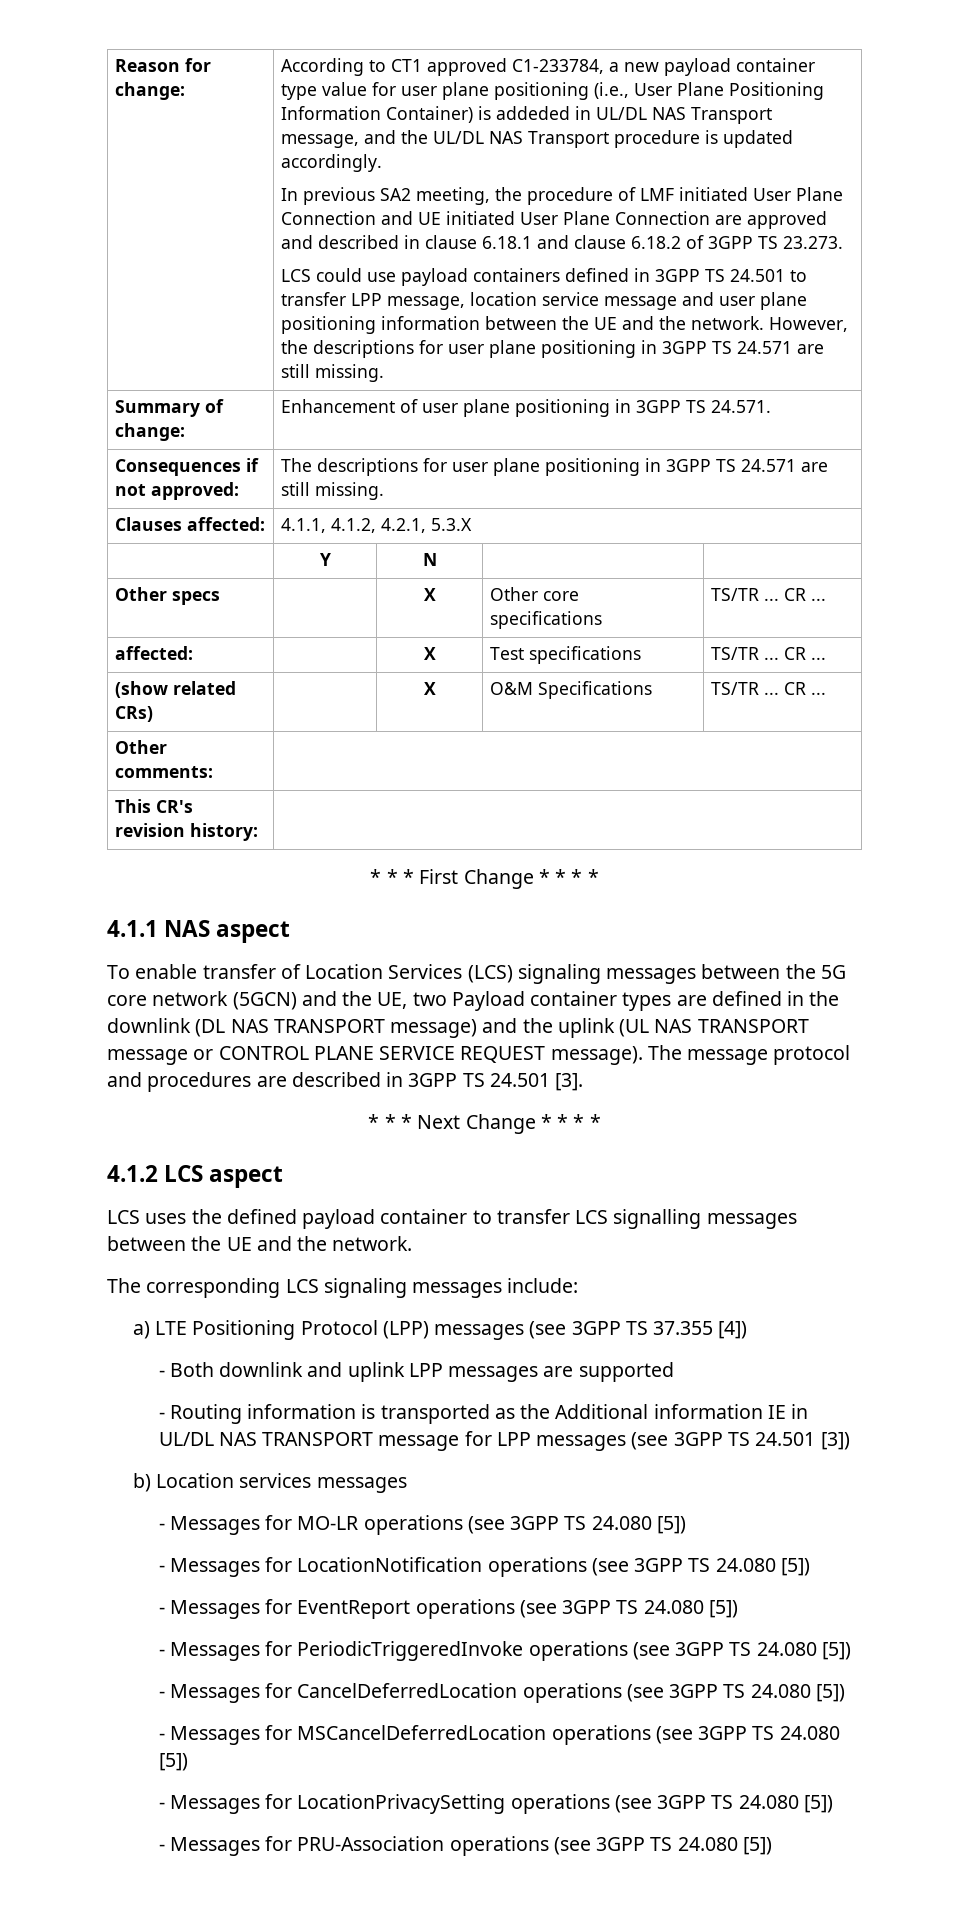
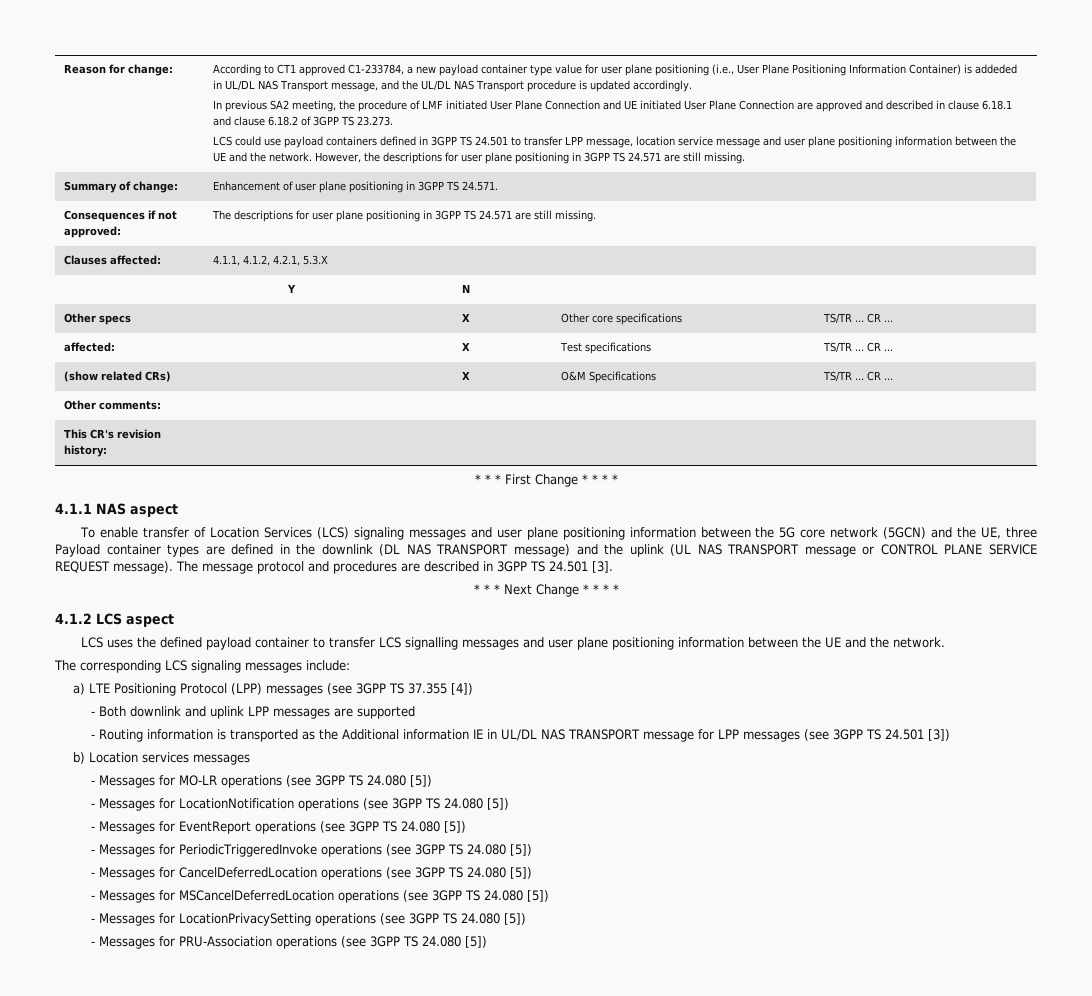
- To enable transfer of Location Services (LCS) signaling messages between the 5G core network (5GCN) and the UE, two Payload container types are defined in the downlink (DL NAS TRANSPORT message) and the uplink (UL NAS TRANSPORT message or CONTROL PLANE SERVICE REQUEST message).
+ To enable transfer of Location Services (LCS) signaling messages and user plane positioning information between the 5G core network (5GCN) and the UE, three Payload container types are defined in the downlink (DL NAS TRANSPORT message) and the uplink (UL NAS TRANSPORT message or CONTROL PLANE SERVICE REQUEST message).
- LCS uses the defined payload container to transfer LCS signalling messages between the UE and the network.
+ LCS uses the defined payload container to transfer LCS signalling messages and user plane positioning information between the UE and the network.

